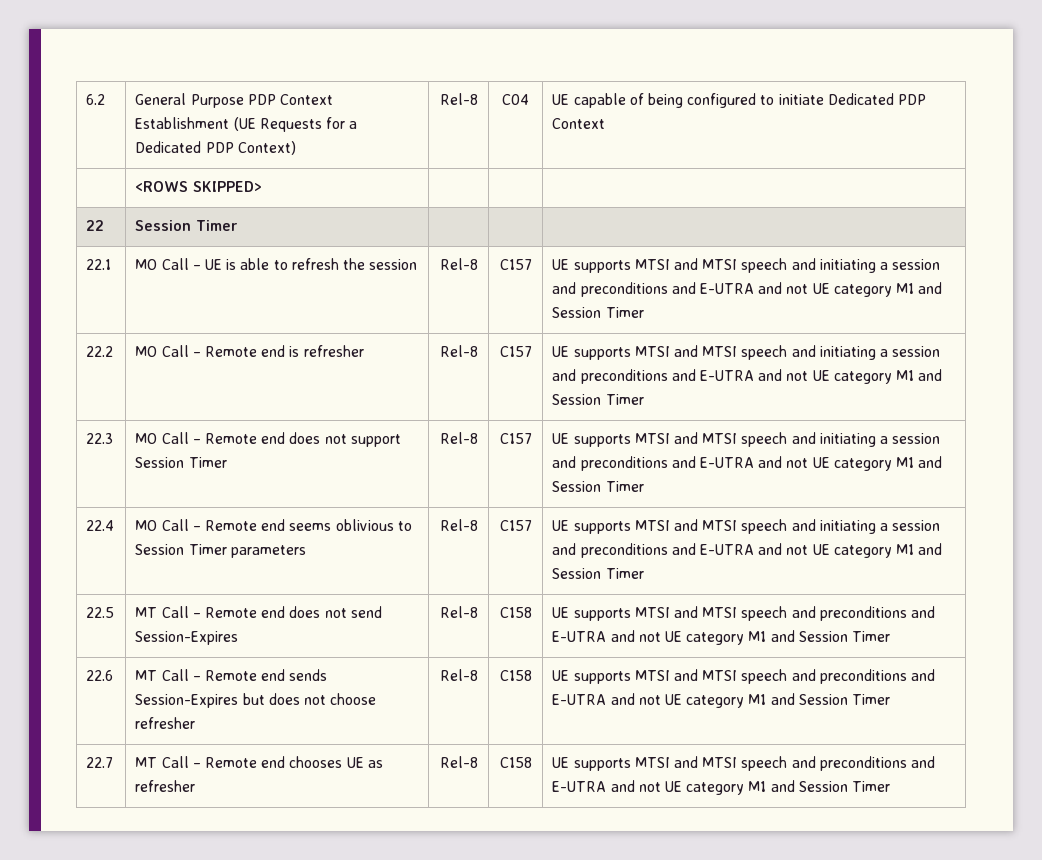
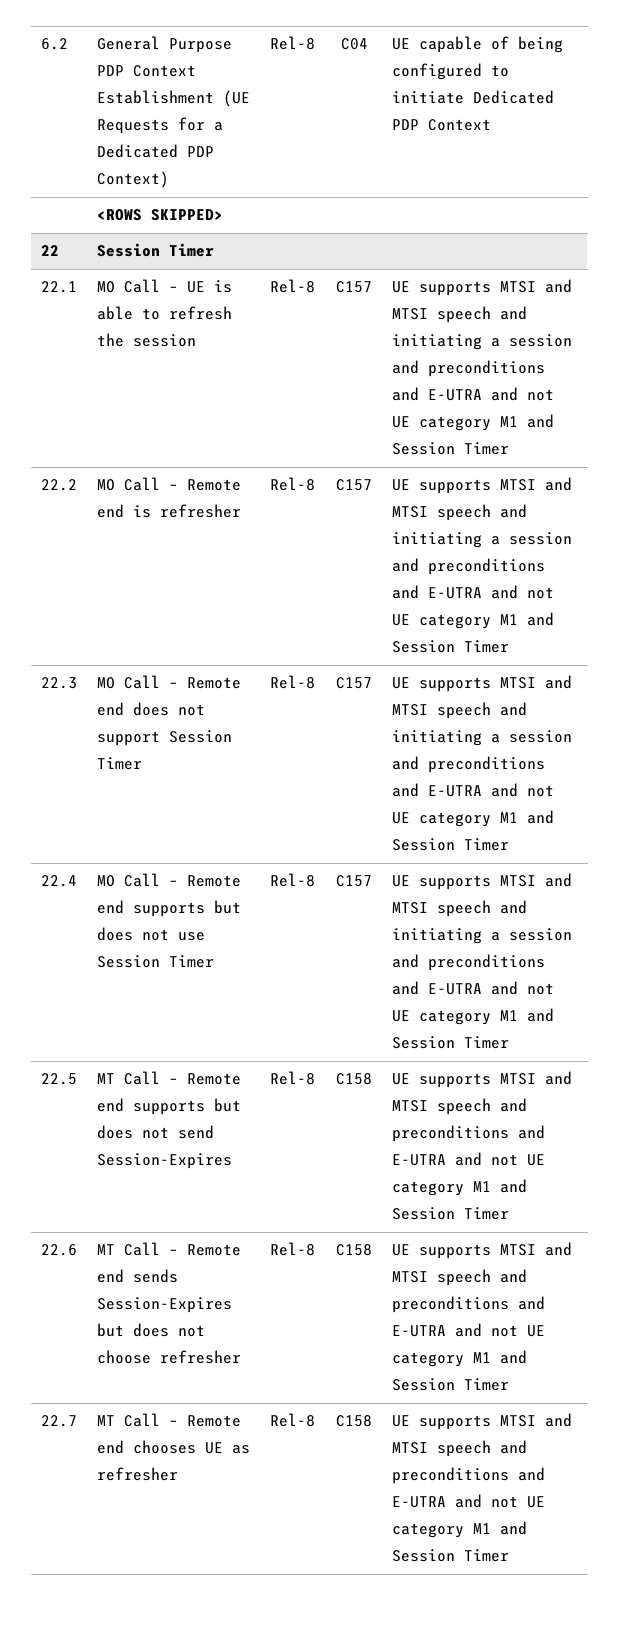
- 22.4 | MO Call – Remote end seems oblivious to Session Timer parameters | Rel-8 | C157 | UE supports MTSI and MTSI speech and initiating a session and preconditions and E-UTRA and not UE category M1 and Session Timer
+ 22.4 | MO Call – Remote end supports but does not use Session Timer | Rel-8 | C157 | UE supports MTSI and MTSI speech and initiating a session and preconditions and E-UTRA and not UE category M1 and Session Timer
- 22.5 | MT Call – Remote end does not send Session-Expires | Rel-8 | C158 | UE supports MTSI and MTSI speech and preconditions and E-UTRA and not UE category M1 and Session Timer
+ 22.5 | MT Call – Remote end supports but does not send Session-Expires | Rel-8 | C158 | UE supports MTSI and MTSI speech and preconditions and E-UTRA and not UE category M1 and Session Timer

